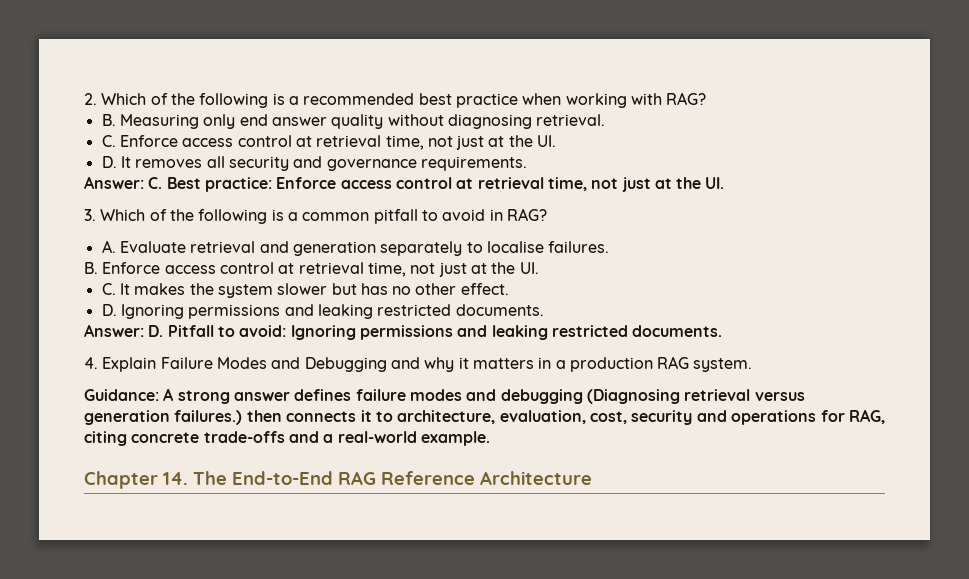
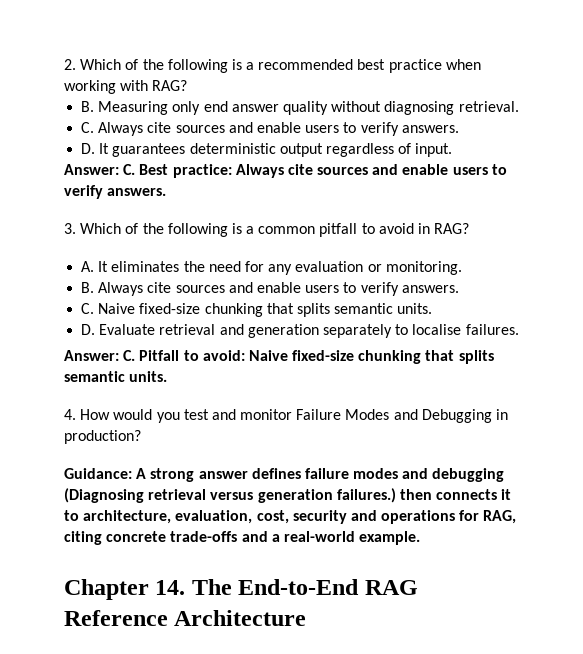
- C. Enforce access control at retrieval time, not just at the UI.
- D. It removes all security and governance requirements.
- Answer: C. Best practice: Enforce access control at retrieval time, not just at the UI.
+ C. Always cite sources and enable users to verify answers.
+ D. It guarantees deterministic output regardless of input.
+ Answer: C. Best practice: Always cite sources and enable users to verify answers.
- A. Evaluate retrieval and generation separately to localise failures.
+ A. It eliminates the need for any evaluation or monitoring.
+ B. Always cite sources and enable users to verify answers.
+ C. Naive fixed-size chunking that splits semantic units.
+ D. Evaluate retrieval and generation separately to localise failures.
- B. Enforce access control at retrieval time, not just at the UI.
- C. It makes the system slower but has no other effect.
- D. Ignoring permissions and leaking restricted documents.
- Answer: D. Pitfall to avoid: Ignoring permissions and leaking restricted documents.
- 4. Explain Failure Modes and Debugging and why it matters in a production RAG system.
+ Answer: C. Pitfall to avoid: Naive fixed-size chunking that splits semantic units.
+ 4. How would you test and monitor Failure Modes and Debugging in production?

